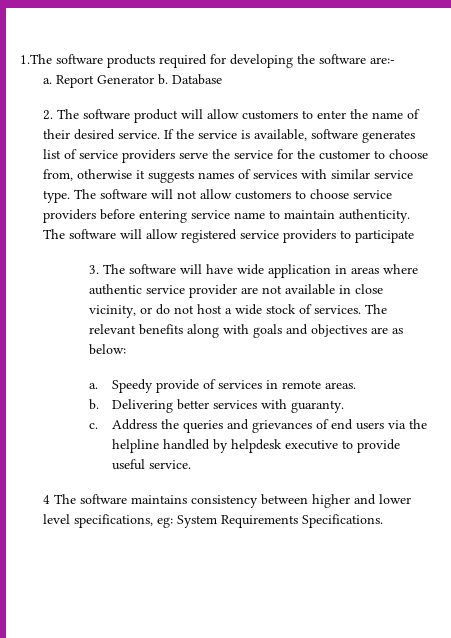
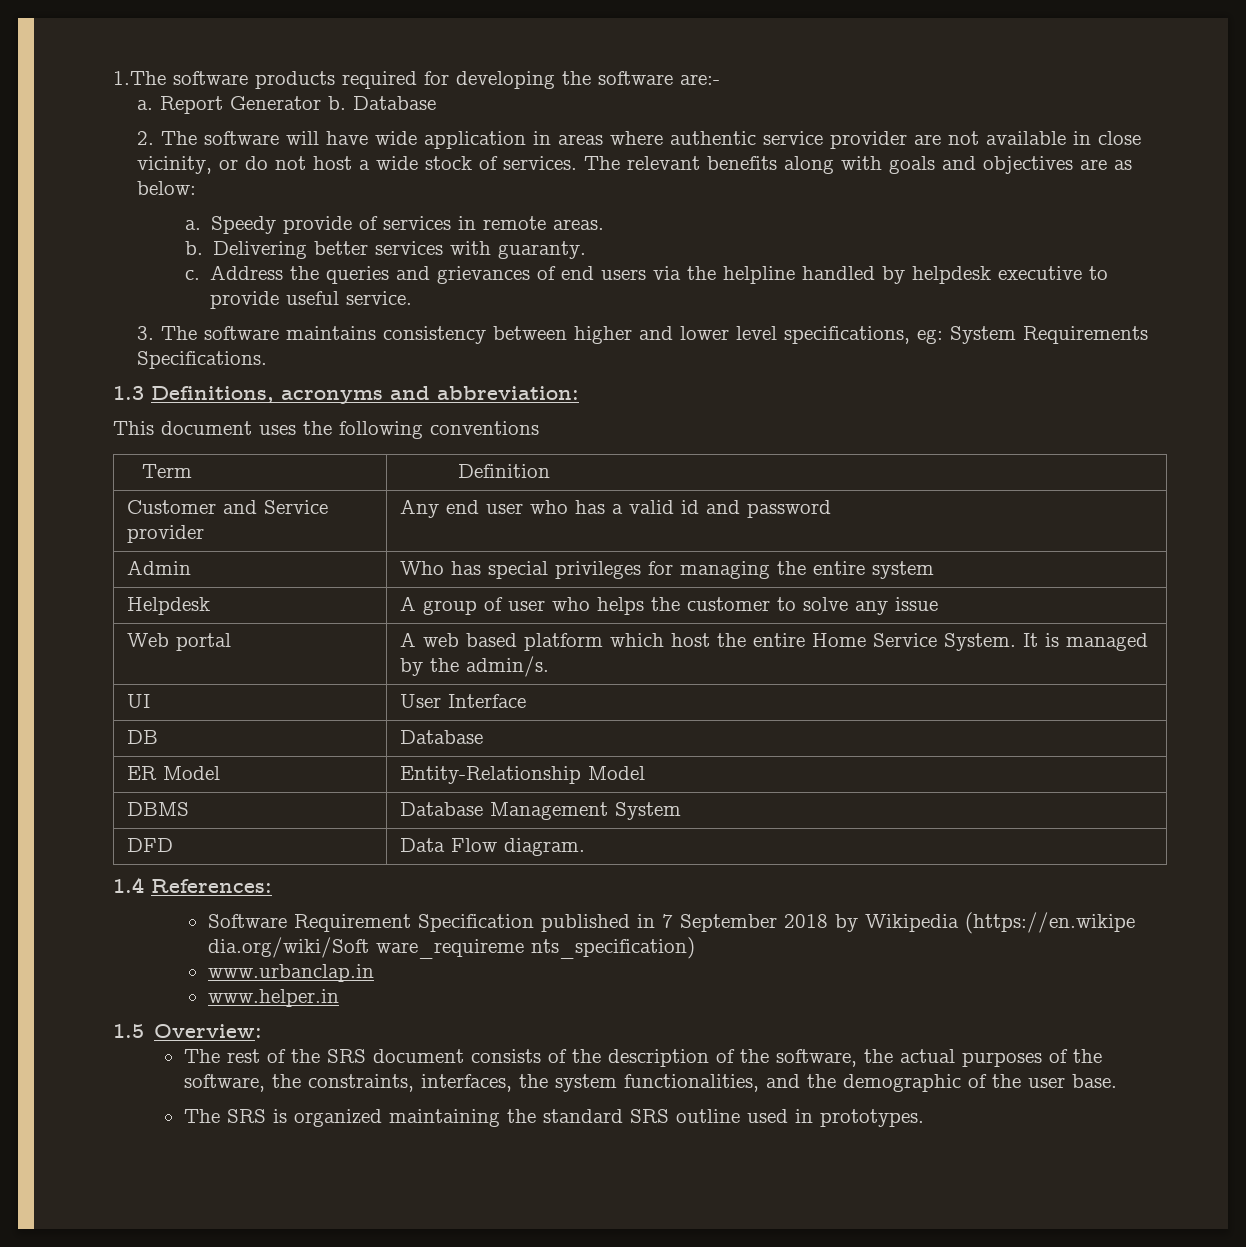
- 2. The software product will allow customers to enter the name of their desired service. If the service is available, software generates list of service providers serve the service for the customer to choose from, otherwise it suggests names of services with similar service type. The software will not allow customers to choose service providers before entering service name to maintain authenticity. The software will allow registered service providers to participate
- 3. The software will have wide application in areas where authentic service provider are not available in close vicinity, or do not host a wide stock of services.
+ 2. The software will have wide application in areas where authentic service provider are not available in close vicinity, or do not host a wide stock of services.
- 4 The software maintains consistency between higher and lower level specifications, eg: System Requirements Specifications.
+ 3. The software maintains consistency between higher and lower level specifications, eg: System Requirements Specifications.
+ 1.3 Definitions, acronyms and abbreviation:
+ This document uses the following conventions
+ Term | Definition
+ Customer and Service provider | Any end user who has a valid id and password
+ Admin | Who has special privileges for managing the entire system
+ Helpdesk | A group of user who helps the customer to solve any issue
+ Web portal | A web based platform which host the entire Home Service System. It is managed by the admin/s.
+ UI | User Interface
+ DB | Database
+ ER Model | Entity-Relationship Model
+ DBMS | Database Management System
+ DFD | Data Flow diagram.
+ 1.4 References:
+ Software Requirement Specification published in 7 September 2018 by Wikipedia (https://en.wikipe dia.org/wiki/Soft ware_requireme nts_specification)
+ www.urbanclap.in
+ www.helper.in
+ 1.5 Overview:
+ The rest of the SRS document consists of the description of the software, the actual purposes of the software, the constraints, interfaces, the system functionalities, and the demographic of the user base.
+ The SRS is organized maintaining the standard SRS outline used in prototypes.

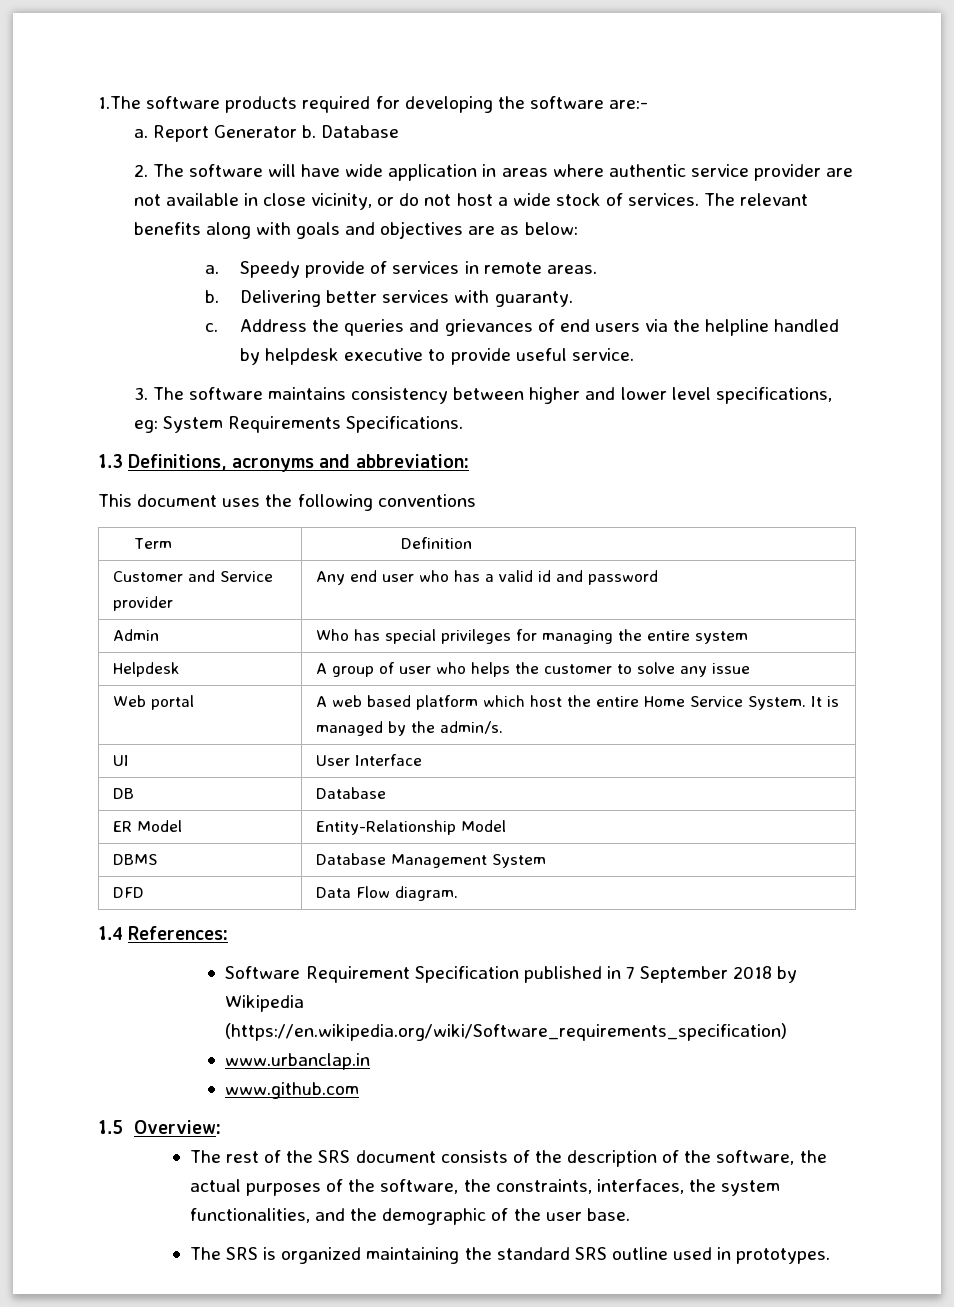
- Software Requirement Specification published in 7 September 2018 by Wikipedia (https://en.wikipe dia.org/wiki/Soft ware_requireme nts_specification)
+ Software Requirement Specification published in 7 September 2018 by Wikipedia (https://en.wikipedia.org/wiki/Software_requirements_specification)
- www.helper.in
+ www.github.com

